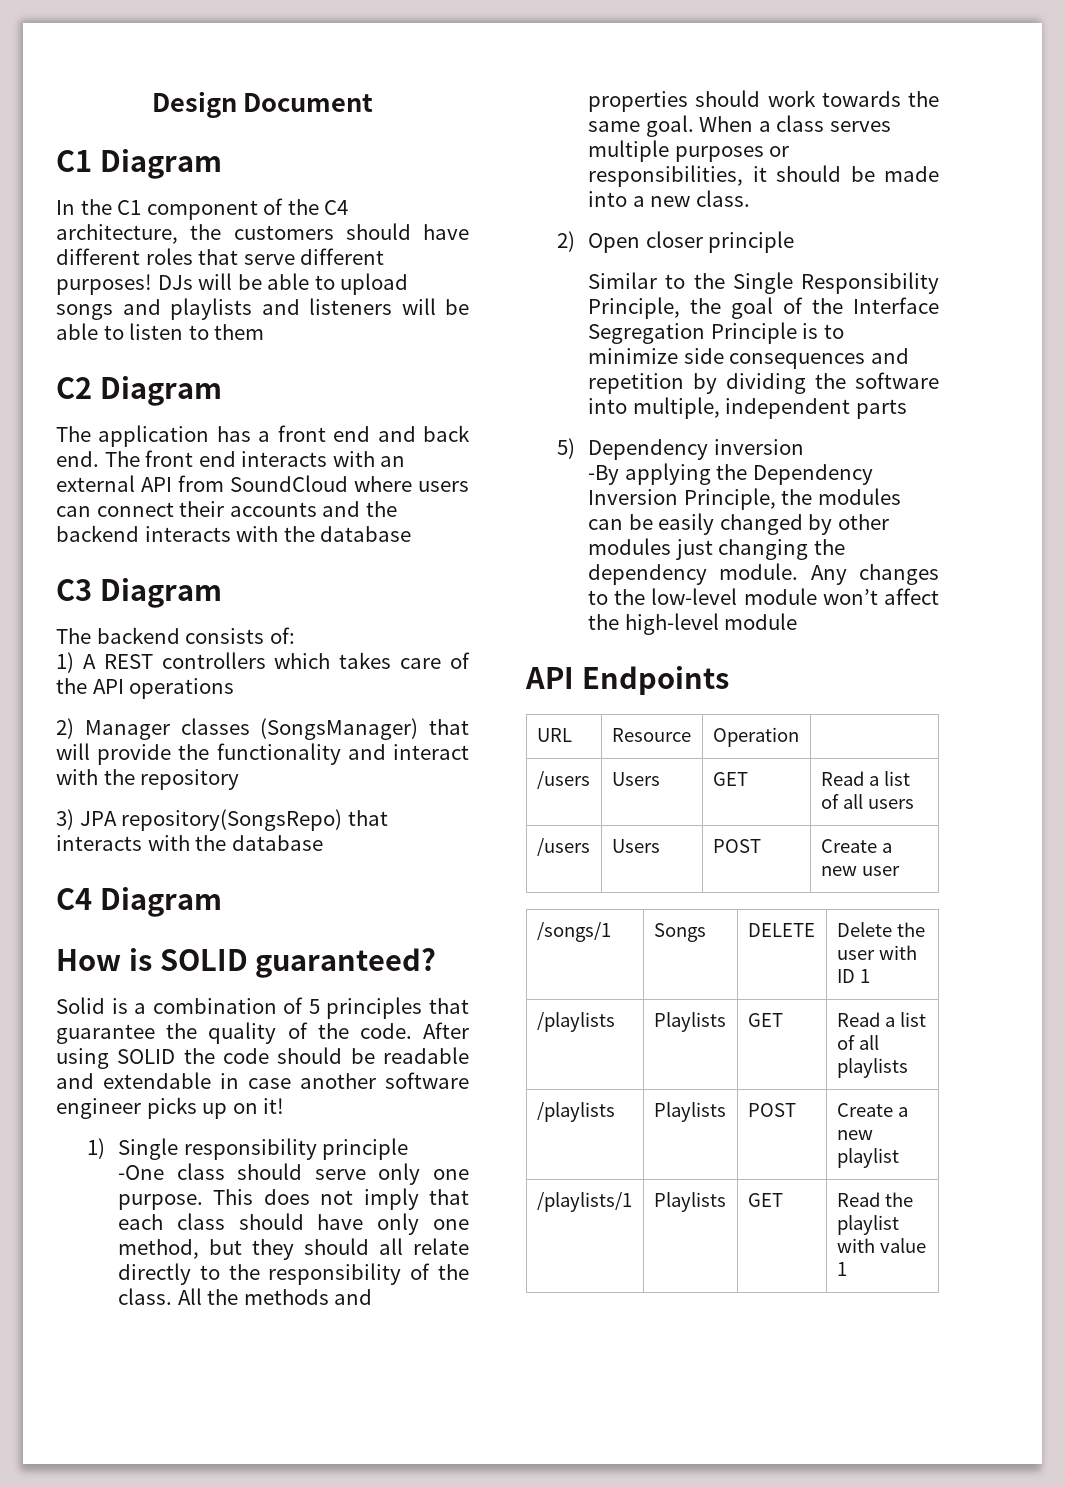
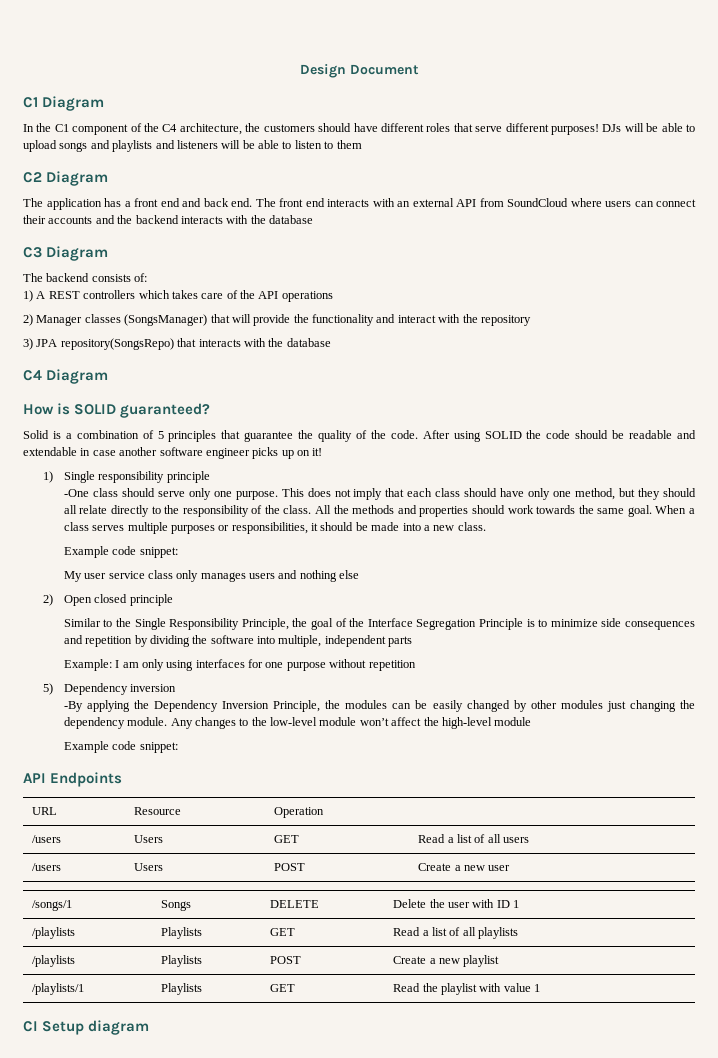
  When a class serves multiple purposes or responsibilities, it should be made into a new class.
+ Example code snippet:
+ My user service class only manages users and nothing else
- 2) Open closer principle
+ 2) Open closed principle
+ Example: I am only using interfaces for one purpose without repetition
  Any changes to the low-level module won’t affect the high-level module
+ Example code snippet:
+ CI Setup diagram

